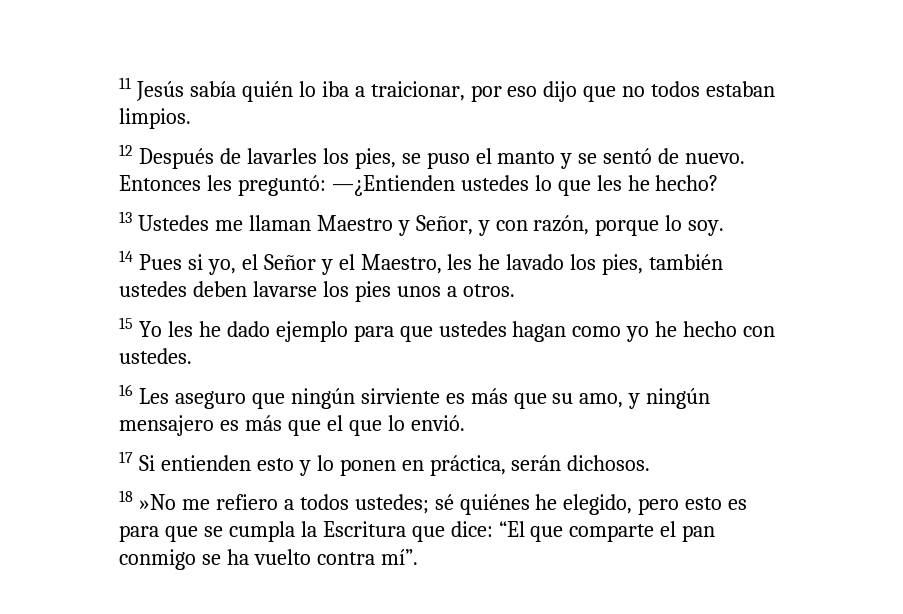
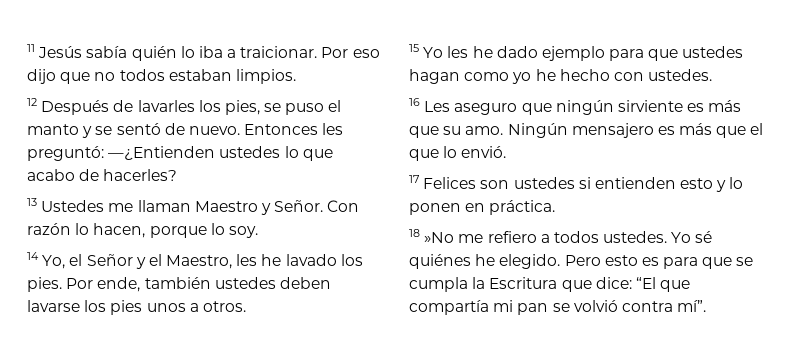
- 11 Jesús sabía quién lo iba a traicionar, por eso dijo que no todos estaban limpios.
+ 11 Jesús sabía quién lo iba a traicionar. Por eso dijo que no todos estaban limpios.
- Entonces les preguntó: —¿Entienden ustedes lo que les he hecho?
+ Entonces les preguntó: —¿Entienden ustedes lo que acabo de hacerles?
- 13 Ustedes me llaman Maestro y Señor, y con razón, porque lo soy.
+ 13 Ustedes me llaman Maestro y Señor. Con razón lo hacen, porque lo soy.
- 14 Pues si yo, el Señor y el Maestro, les he lavado los pies, también ustedes deben lavarse los pies unos a otros.
+ 14 Yo, el Señor y el Maestro, les he lavado los pies. Por ende, también ustedes deben lavarse los pies unos a otros.
- 16 Les aseguro que ningún sirviente es más que su amo, y ningún mensajero es más que el que lo envió.
+ 16 Les aseguro que ningún sirviente es más que su amo. Ningún mensajero es más que el que lo envió.
- 17 Si entienden esto y lo ponen en práctica, serán dichosos.
+ 17 Felices son ustedes si entienden esto y lo ponen en práctica.
- 18 »No me refiero a todos ustedes; sé quiénes he elegido, pero esto es para que se cumpla la Escritura que dice: “El que comparte el pan conmigo se ha vuelto contra mí”.
+ 18 »No me refiero a todos ustedes. Yo sé quiénes he elegido. Pero esto es para que se cumpla la Escritura que dice: “El que compartía mi pan se volvió contra mí”.

